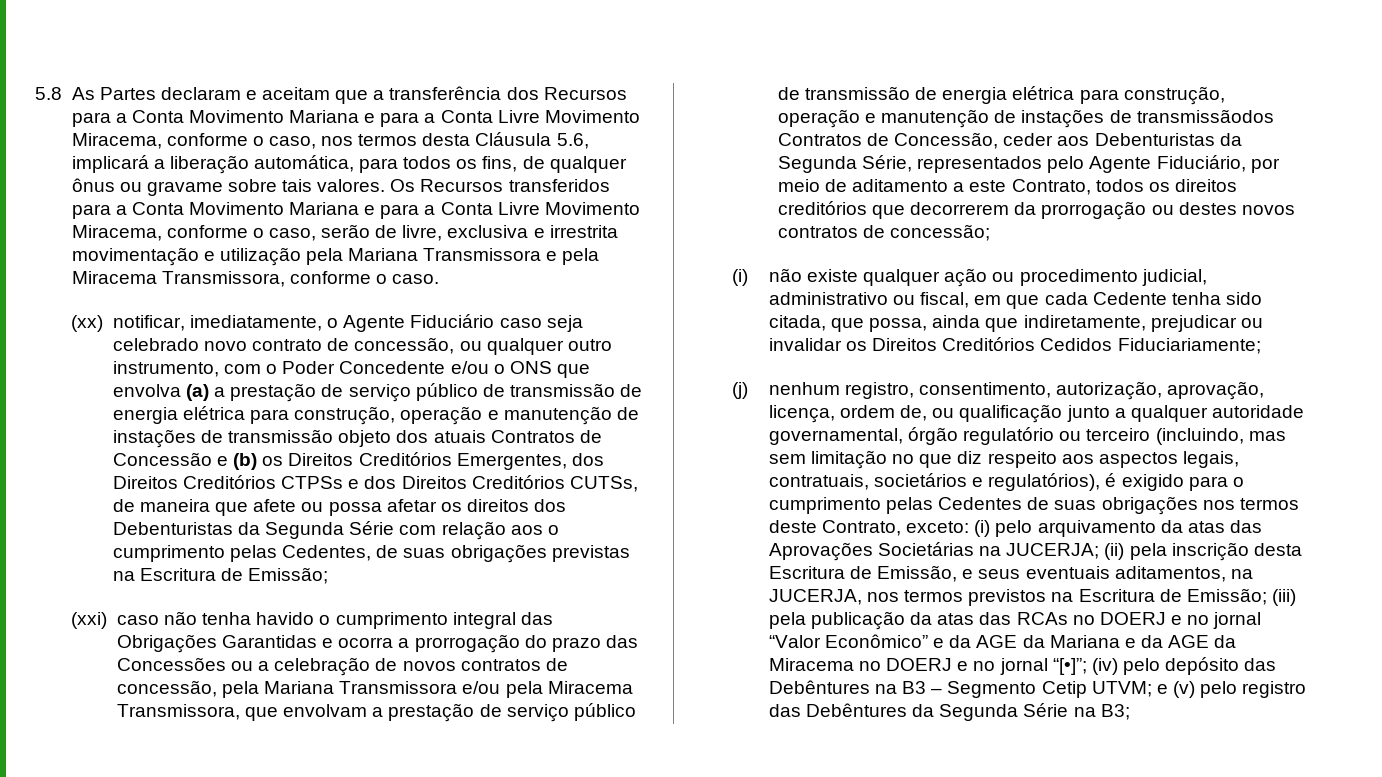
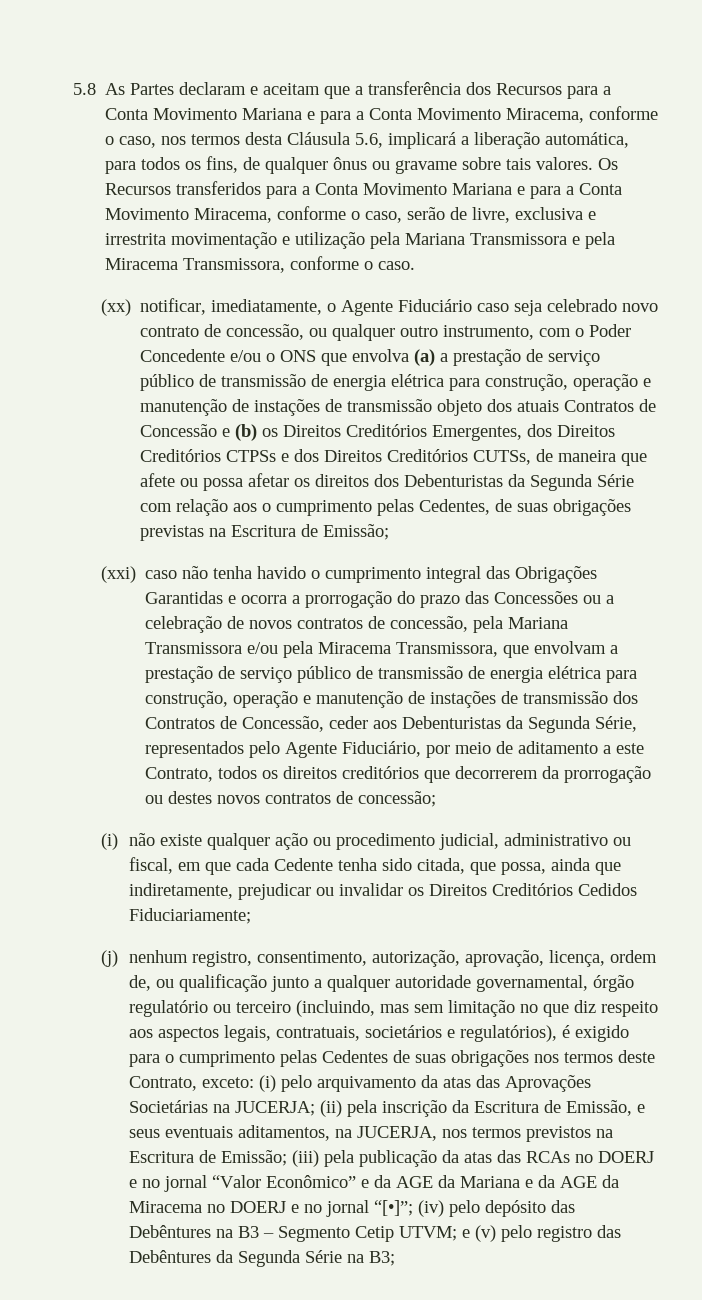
- 5.8 As Partes declaram e aceitam que a transferência dos Recursos para a Conta Movimento Mariana e para a Conta Livre Movimento Miracema, conforme o caso, nos termos desta Cláusula 5.6, implicará a liberação automática, para todos os fins, de qualquer ônus ou gravame sobre tais valores.
+ 5.8 As Partes declaram e aceitam que a transferência dos Recursos para a Conta Movimento Mariana e para a Conta Movimento Miracema, conforme o caso, nos termos desta Cláusula 5.6, implicará a liberação automática, para todos os fins, de qualquer ônus ou gravame sobre tais valores.
- Os Recursos transferidos para a Conta Movimento Mariana e para a Conta Livre Movimento Miracema, conforme o caso, serão de livre, exclusiva e irrestrita movimentação e utilização pela Mariana Transmissora e pela Miracema Transmissora, conforme o caso.
+ Os Recursos transferidos para a Conta Movimento Mariana e para a Conta Movimento Miracema, conforme o caso, serão de livre, exclusiva e irrestrita movimentação e utilização pela Mariana Transmissora e pela Miracema Transmissora, conforme o caso.
- (xxi) caso não tenha havido o cumprimento integral das Obrigações Garantidas e ocorra a prorrogação do prazo das Concessões ou a celebração de novos contratos de concessão, pela Mariana Transmissora e/ou pela Miracema Transmissora, que envolvam a prestação de serviço público de transmissão de energia elétrica para construção, operação e manutenção de instações de transmissãodos Contratos de Concessão, ceder aos Debenturistas da Segunda Série, representados pelo Agente Fiduciário, por meio de aditamento a este Contrato, todos os direitos creditórios que decorrerem da prorrogação ou destes novos contratos de concessão;
+ (xxi) caso não tenha havido o cumprimento integral das Obrigações Garantidas e ocorra a prorrogação do prazo das Concessões ou a celebração de novos contratos de concessão, pela Mariana Transmissora e/ou pela Miracema Transmissora, que envolvam a prestação de serviço público de transmissão de energia elétrica para construção, operação e manutenção de instações de transmissão dos Contratos de Concessão, ceder aos Debenturistas da Segunda Série, representados pelo Agente Fiduciário, por meio de aditamento a este Contrato, todos os direitos creditórios que decorrerem da prorrogação ou destes novos contratos de concessão;
- (ii) pela inscrição desta Escritura de Emissão, e seus eventuais aditamentos, na JUCERJA, nos termos previstos na Escritura de Emissão;
+ (ii) pela inscrição da Escritura de Emissão, e seus eventuais aditamentos, na JUCERJA, nos termos previstos na Escritura de Emissão;

